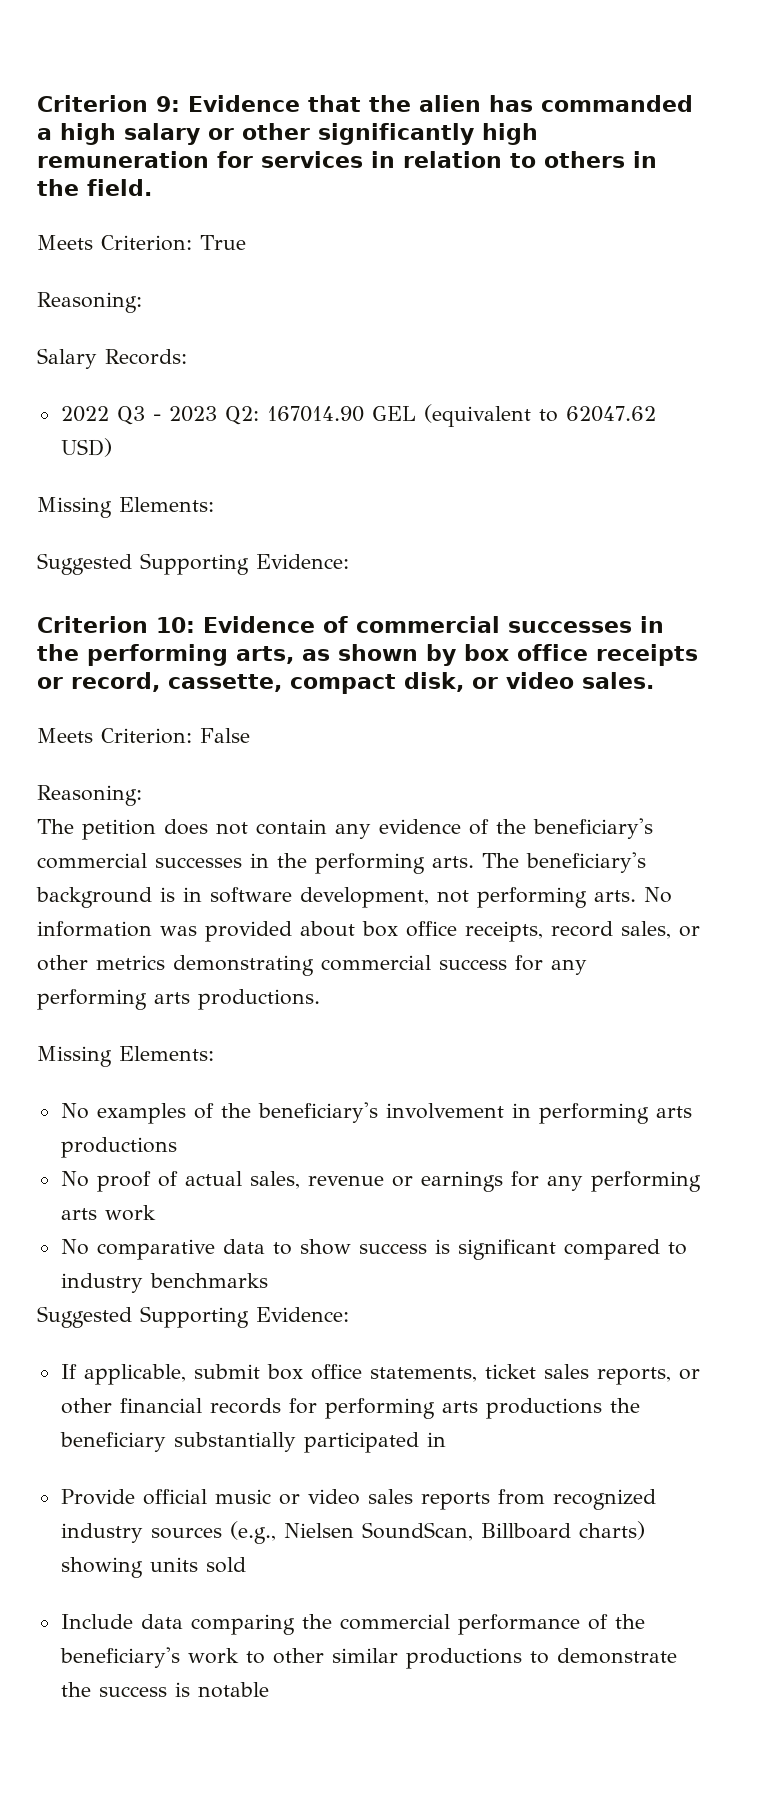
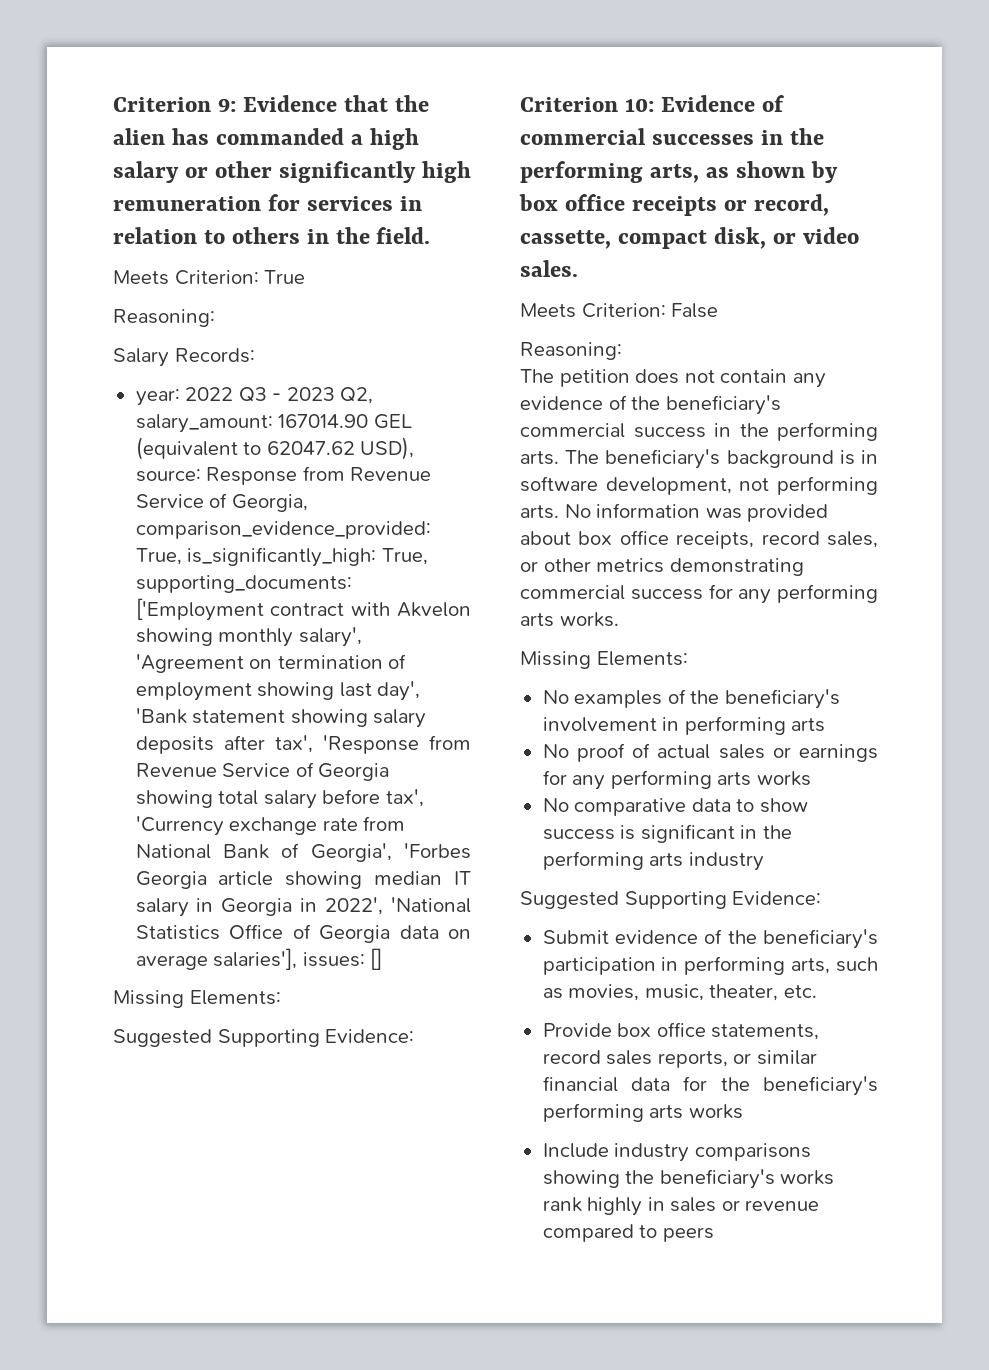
- 2022 Q3 - 2023 Q2: 167014.90 GEL (equivalent to 62047.62 USD)
+ year: 2022 Q3 - 2023 Q2, salary_amount: 167014.90 GEL (equivalent to 62047.62 USD), source: Response from Revenue Service of Georgia, comparison_evidence_provided: True, is_significantly_high: True, supporting_documents: ['Employment contract with Akvelon showing monthly salary', 'Agreement on termination of employment showing last day', 'Bank statement showing salary deposits after tax', 'Response from Revenue Service of Georgia showing total salary before tax', 'Currency exchange rate from National Bank of Georgia', 'Forbes Georgia article showing median IT salary in Georgia in 2022', 'National Statistics Office of Georgia data on average salaries'], issues: []
- The petition does not contain any evidence of the beneficiary's commercial successes in the performing arts. The beneficiary's background is in software development, not performing arts. No information was provided about box office receipts, record sales, or other metrics demonstrating commercial success for any performing arts productions.
+ The petition does not contain any evidence of the beneficiary's commercial success in the performing arts. The beneficiary's background is in software development, not performing arts. No information was provided about box office receipts, record sales, or other metrics demonstrating commercial success for any performing arts works.
- No examples of the beneficiary's involvement in performing arts productions
+ No examples of the beneficiary's involvement in performing arts
- No proof of actual sales, revenue or earnings for any performing arts work
+ No proof of actual sales or earnings for any performing arts works
- No comparative data to show success is significant compared to industry benchmarks
+ No comparative data to show success is significant in the performing arts industry
  Suggested Supporting Evidence:
- If applicable, submit box office statements, ticket sales reports, or other financial records for performing arts productions the beneficiary substantially participated in
- Provide official music or video sales reports from recognized industry sources (e.g., Nielsen SoundScan, Billboard charts) showing units sold
- Include data comparing the commercial performance of the beneficiary's work to other similar productions to demonstrate the success is notable
+ Submit evidence of the beneficiary's participation in performing arts, such as movies, music, theater, etc.
+ Provide box office statements, record sales reports, or similar financial data for the beneficiary's performing arts works
+ Include industry comparisons showing the beneficiary's works rank highly in sales or revenue compared to peers

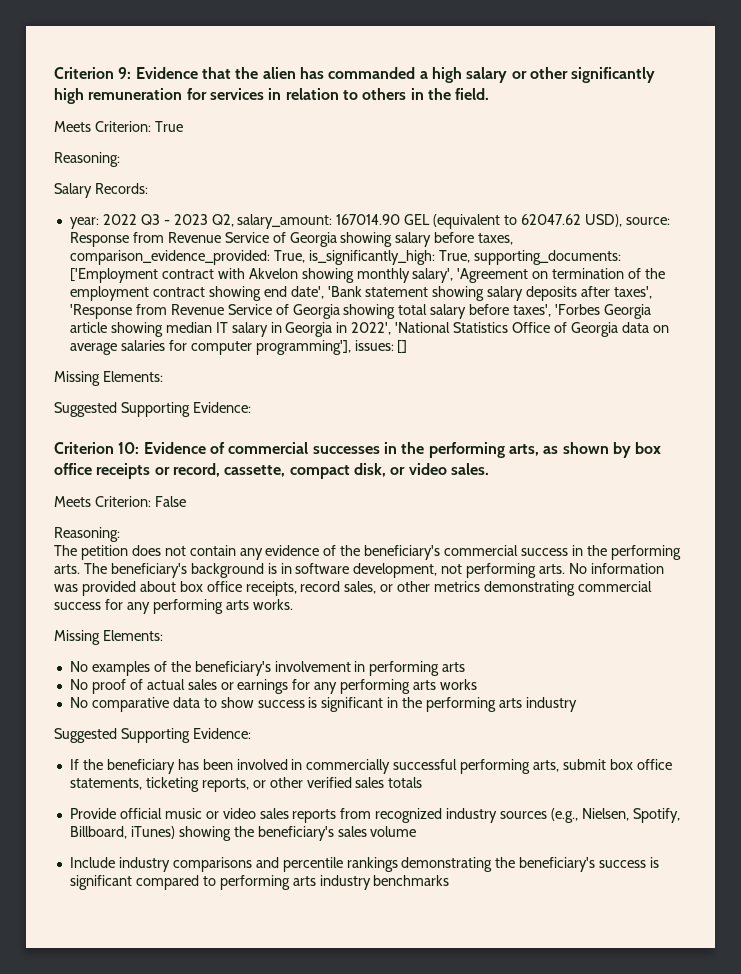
- Response from Revenue Service of Georgia, comparison_evidence_provided:
+ Response from Revenue Service of Georgia showing salary before taxes, comparison_evidence_provided:
- ['Employment contract with Akvelon showing monthly salary', 'Agreement on termination of employment showing last day', 'Bank statement showing salary deposits after tax', 'Response from Revenue Service of Georgia showing total salary before tax', 'Currency exchange rate from National Bank of Georgia', 'Forbes Georgia article showing median IT salary in Georgia in 2022', 'National Statistics Office of Georgia data on average salaries'], issues:
+ ['Employment contract with Akvelon showing monthly salary', 'Agreement on termination of the employment contract showing end date', 'Bank statement showing salary deposits after taxes', 'Response from Revenue Service of Georgia showing total salary before taxes', 'Forbes Georgia article showing median IT salary in Georgia in 2022', 'National Statistics Office of Georgia data on average salaries for computer programming'], issues:
- Submit evidence of the beneficiary's participation in performing arts, such as movies, music, theater, etc.
- Provide box office statements, record sales reports, or similar financial data for the beneficiary's performing arts works
- Include industry comparisons showing the beneficiary's works rank highly in sales or revenue compared to peers
+ If the beneficiary has been involved in commercially successful performing arts, submit box office statements, ticketing reports, or other verified sales totals
+ Provide official music or video sales reports from recognized industry sources (e.g., Nielsen, Spotify, Billboard, iTunes) showing the beneficiary's sales volume
+ Include industry comparisons and percentile rankings demonstrating the beneficiary's success is significant compared to performing arts industry benchmarks

